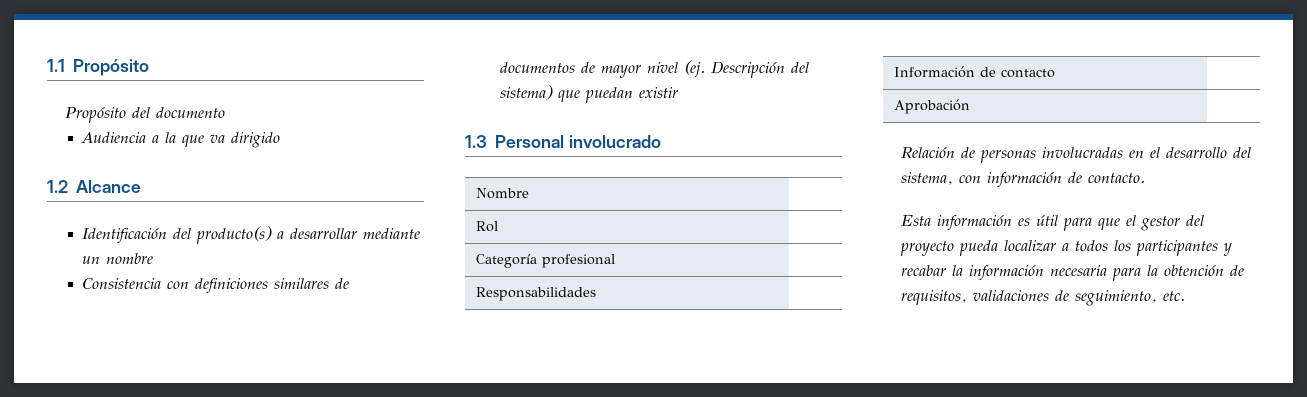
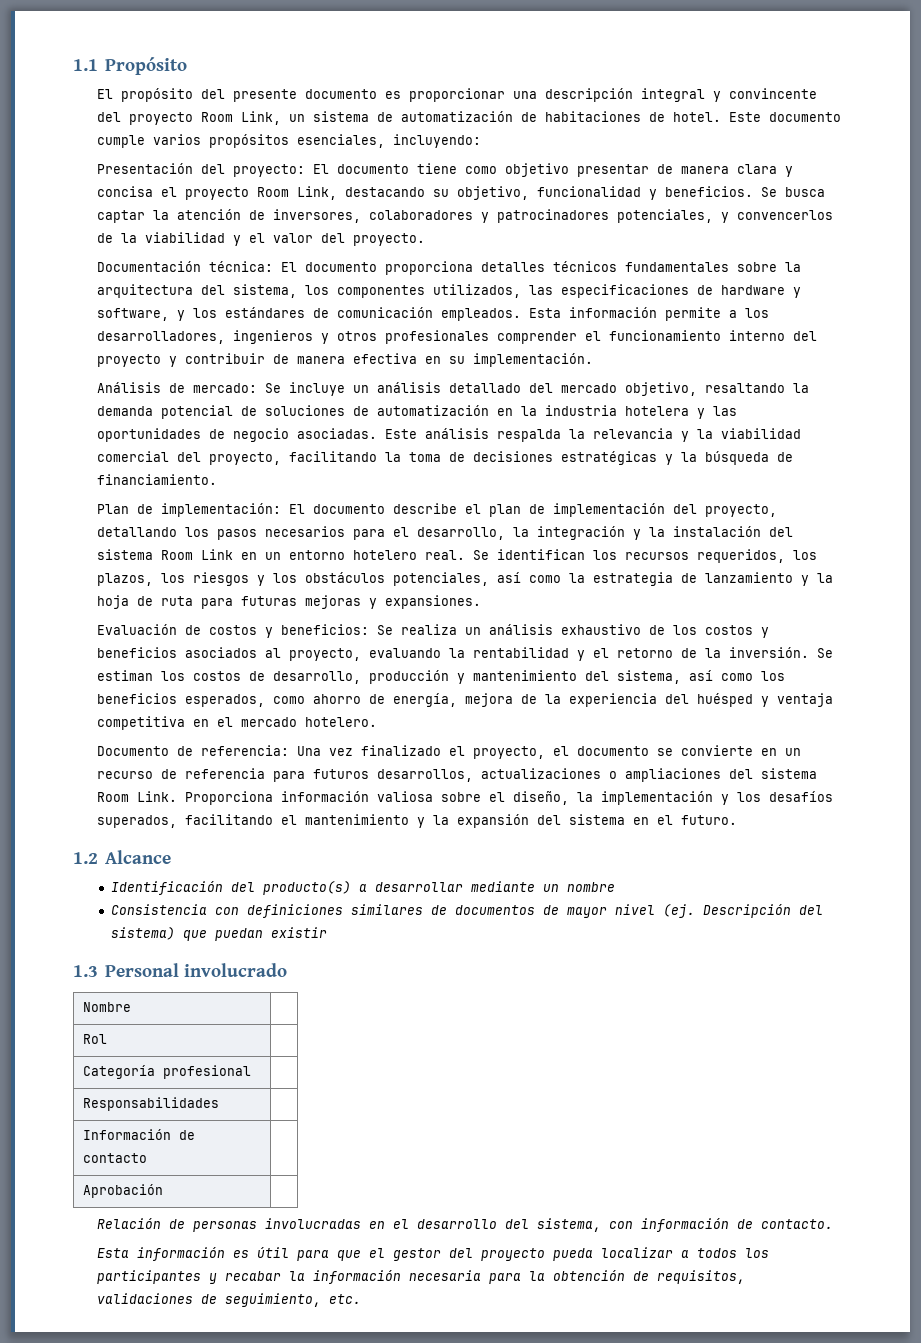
- Propósito del documento
- Audiencia a la que va dirigido
+ El propósito del presente documento es proporcionar una descripción integral y convincente del proyecto Room Link, un sistema de automatización de habitaciones de hotel. Este documento cumple varios propósitos esenciales, incluyendo:
+ Presentación del proyecto: El documento tiene como objetivo presentar de manera clara y concisa el proyecto Room Link, destacando su objetivo, funcionalidad y beneficios. Se busca captar la atención de inversores, colaboradores y patrocinadores potenciales, y convencerlos de la viabilidad y el valor del proyecto.
+ Documentación técnica: El documento proporciona detalles técnicos fundamentales sobre la arquitectura del sistema, los componentes utilizados, las especificaciones de hardware y software, y los estándares de comunicación empleados. Esta información permite a los desarrolladores, ingenieros y otros profesionales comprender el funcionamiento interno del proyecto y contribuir de manera efectiva en su implementación.
+ Análisis de mercado: Se incluye un análisis detallado del mercado objetivo, resaltando la demanda potencial de soluciones de automatización en la industria hotelera y las oportunidades de negocio asociadas. Este análisis respalda la relevancia y la viabilidad comercial del proyecto, facilitando la toma de decisiones estratégicas y la búsqueda de financiamiento.
+ Plan de implementación: El documento describe el plan de implementación del proyecto, detallando los pasos necesarios para el desarrollo, la integración y la instalación del sistema Room Link en un entorno hotelero real. Se identifican los recursos requeridos, los plazos, los riesgos y los obstáculos potenciales, así como la estrategia de lanzamiento y la hoja de ruta para futuras mejoras y expansiones.
+ Evaluación de costos y beneficios: Se realiza un análisis exhaustivo de los costos y beneficios asociados al proyecto, evaluando la rentabilidad y el retorno de la inversión. Se estiman los costos de desarrollo, producción y mantenimiento del sistema, así como los beneficios esperados, como ahorro de energía, mejora de la experiencia del huésped y ventaja competitiva en el mercado hotelero.
+ Documento de referencia: Una vez finalizado el proyecto, el documento se convierte en un recurso de referencia para futuros desarrollos, actualizaciones o ampliaciones del sistema Room Link. Proporciona información valiosa sobre el diseño, la implementación y los desafíos superados, facilitando el mantenimiento y la expansión del sistema en el futuro.

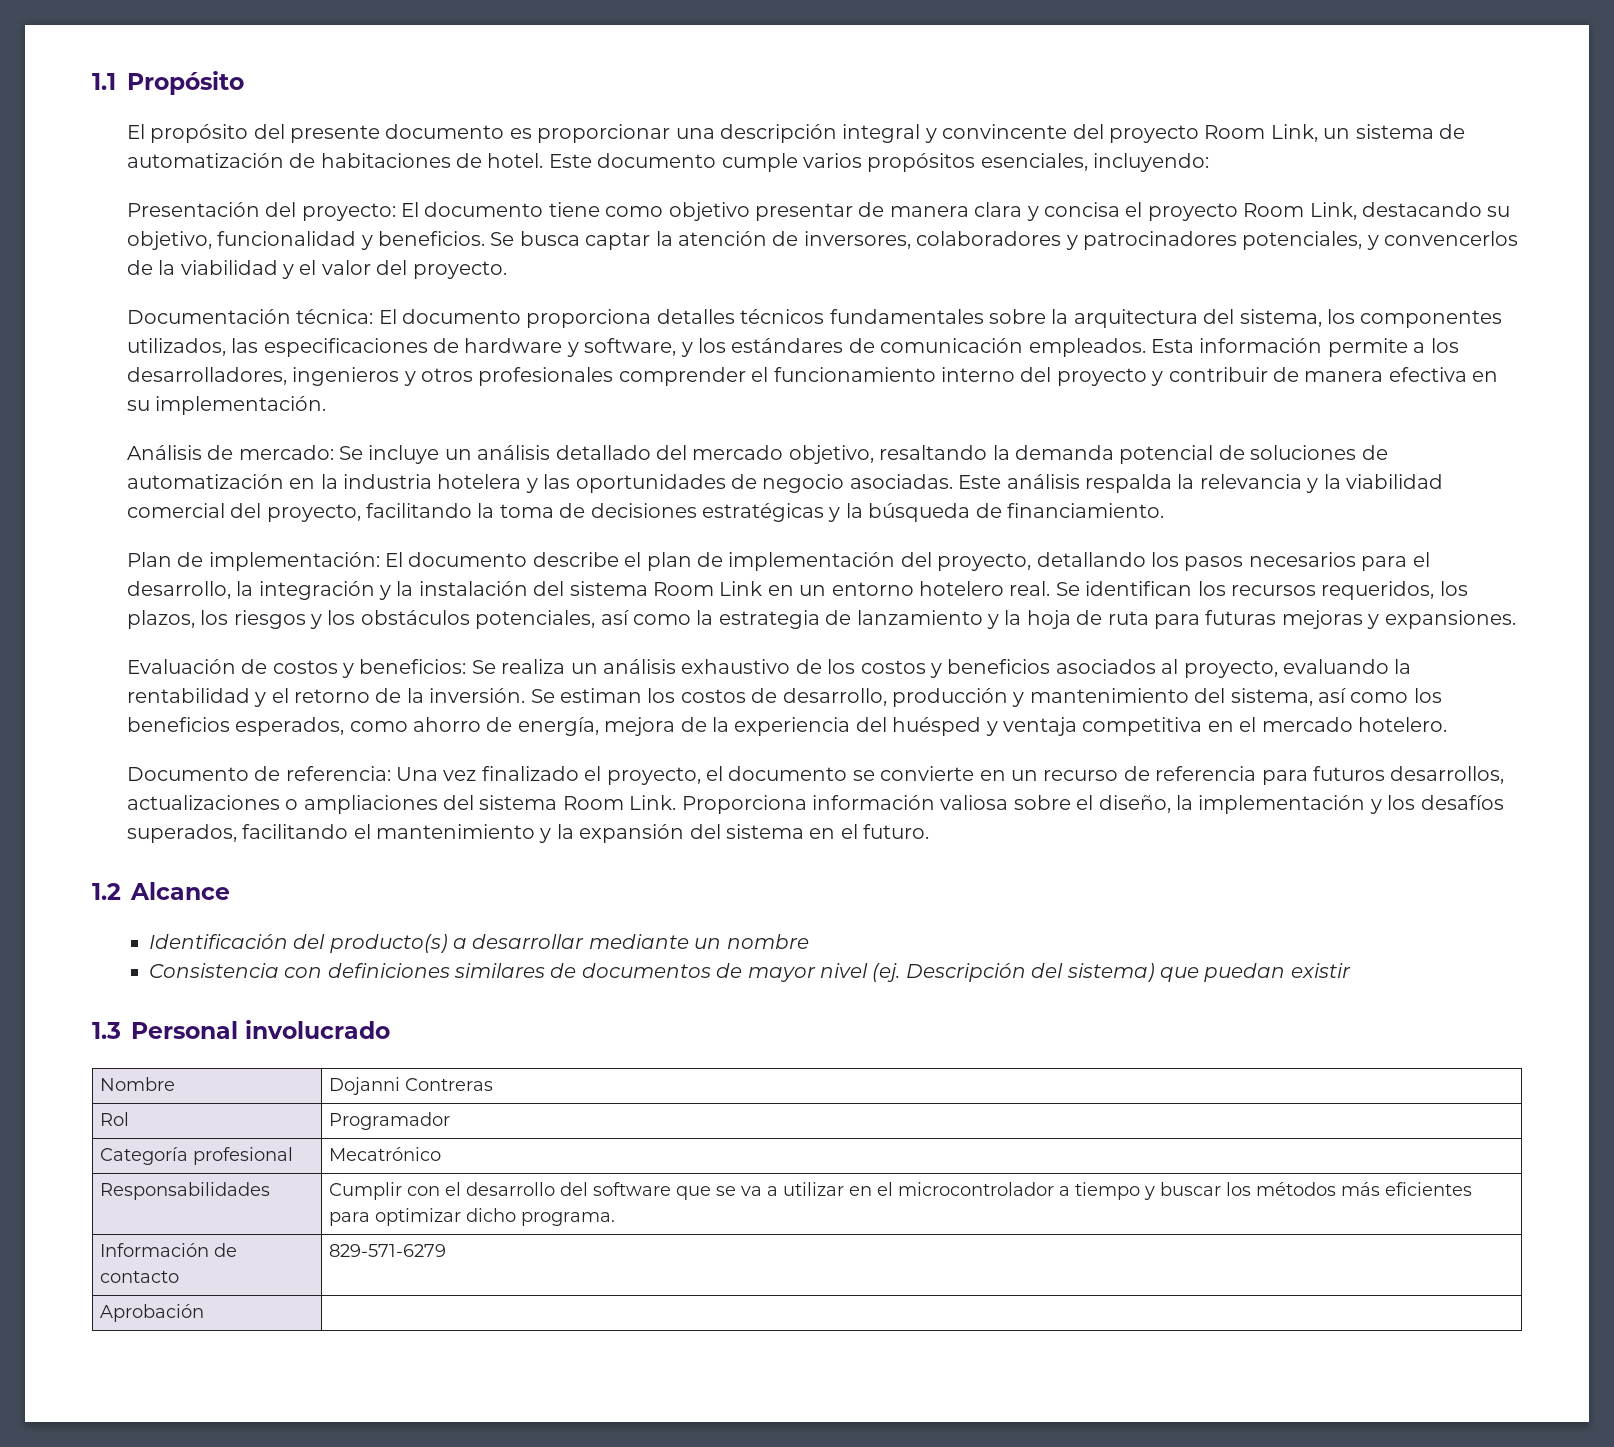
- Nombre |
+ Nombre | Dojanni Contreras
- Rol |
+ Rol | Programador
- Categoría profesional |
+ Categoría profesional | Mecatrónico
- Responsabilidades |
+ Responsabilidades | Cumplir con el desarrollo del software que se va a utilizar en el microcontrolador a tiempo y buscar los métodos más eficientes para optimizar dicho programa.
- Información de contacto |
+ Información de contacto | 829-571-6279
- Relación de personas involucradas en el desarrollo del sistema, con información de contacto.
- Esta información es útil para que el gestor del proyecto pueda localizar a todos los participantes y recabar la información necesaria para la obtención de requisitos, validaciones de seguimiento, etc.

